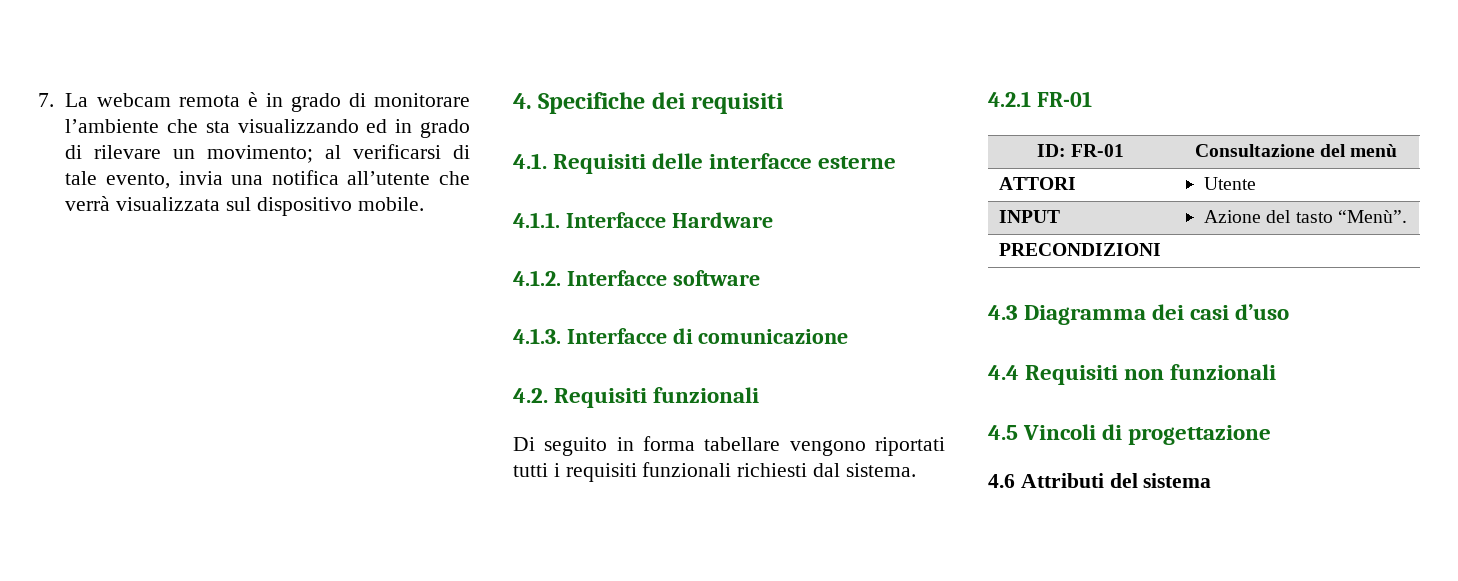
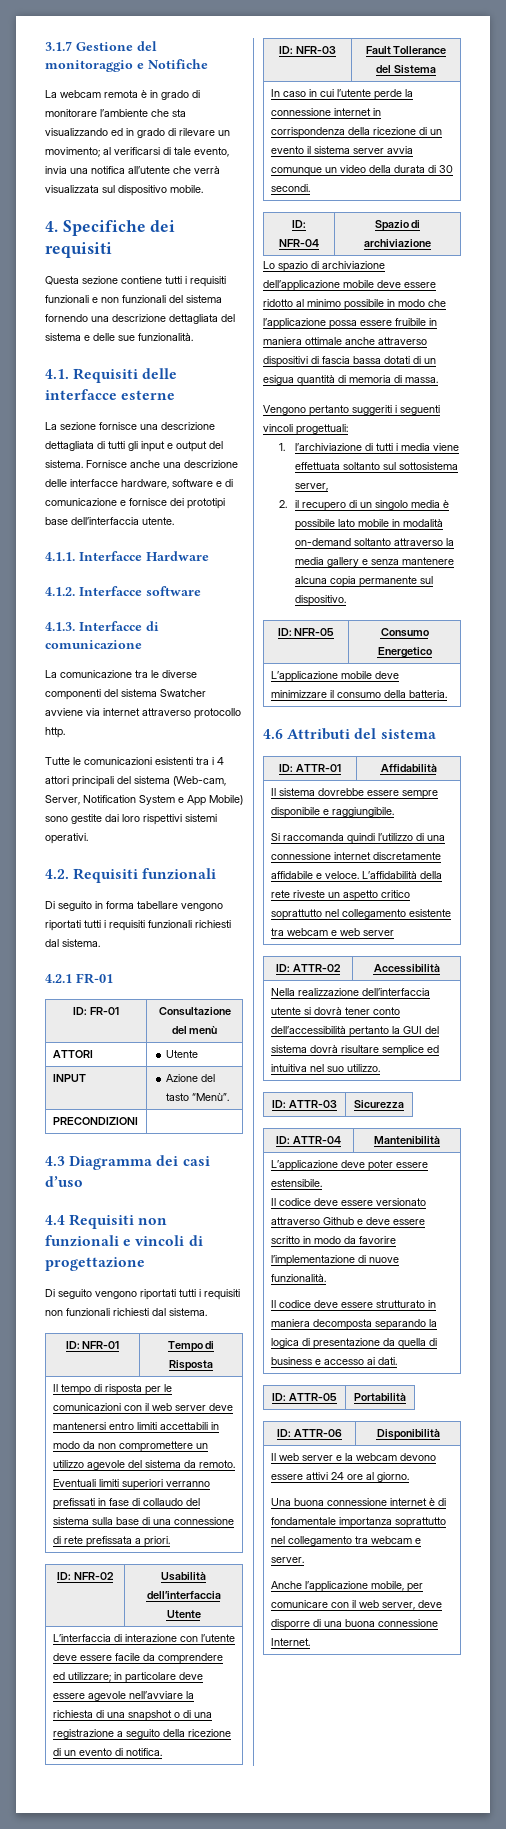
- 7. La webcam remota è in grado di monitorare l’ambiente che sta visualizzando ed in grado di rilevare un movimento; al verificarsi di tale evento, invia una notifica all’utente che verrà visualizzata sul dispositivo mobile.
+ 3.1.7 Gestione del monitoraggio e Notifiche
+ La webcam remota è in grado di monitorare l’ambiente che sta visualizzando ed in grado di rilevare un movimento; al verificarsi di tale evento, invia una notifica all’utente che verrà visualizzata sul dispositivo mobile.
+ Questa sezione contiene tutti i requisiti funzionali e non funzionali del sistema fornendo una descrizione dettagliata del sistema e delle sue funzionalità.
+ La sezione fornisce una descrizione dettagliata di tutti gli input e output del sistema. Fornisce anche una descrizione delle interfacce hardware, software e di comunicazione e fornisce dei prototipi base dell’interfaccia utente.
+ La comunicazione tra le diverse componenti del sistema Swatcher avviene via internet attraverso protocollo http.
+ Tutte le comunicazioni esistenti tra i 4 attori principali del sistema (Web-cam, Server, Notification System e App Mobile) sono gestite dai loro rispettivi sistemi operativi.
- 4.4 Requisiti non funzionali
- 4.5 Vincoli di progettazione
+ 4.4 Requisiti non funzionali e vincoli di progettazione
+ Di seguito vengono riportati tutti i requisiti non funzionali richiesti dal sistema.
+ ID: NFR-01 | Tempo di Risposta
+ Il tempo di risposta per le comunicazioni con il web server deve mantenersi entro limiti accettabili in modo da non compromettere un utilizzo agevole del sistema da remoto. Eventuali limiti superiori verranno prefissati in fase di collaudo del sistema sulla base di una connessione di rete prefissata a priori.
+ ID: NFR-02 | Usabilità dell’interfaccia Utente
+ L’interfaccia di interazione con l’utente deve essere facile da comprendere ed utilizzare; in particolare deve essere agevole nell’avviare la richiesta di una snapshot o di una registrazione a seguito della ricezione di un evento di notifica.
+ ID: NFR-03 | Fault Tollerance del Sistema
+ In caso in cui l’utente perde la connessione internet in corrispondenza della ricezione di un evento il sistema server avvia comunque un video della durata di 30 secondi.
+ ID: NFR-04 | Spazio di archiviazione
+ Lo spazio di archiviazione dell’applicazione mobile deve essere ridotto al minimo possibile in modo che l’applicazione possa essere fruibile in maniera ottimale anche attraverso dispositivi di fascia bassa dotati di un esigua quantità di memoria di massa.
+ Vengono pertanto suggeriti i seguenti vincoli progettuali:
+ 1. l’archiviazione di tutti i media viene effettuata soltanto sul sottosistema server,
+ 2. il recupero di un singolo media è possibile lato mobile in modalità on-demand soltanto attraverso la media gallery e senza mantenere alcuna copia permanente sul dispositivo.
+ ID: NFR-05 | Consumo Energetico
+ L’applicazione mobile deve minimizzare il consumo della batteria.
  4.6 Attributi del sistema
+ ID: ATTR-01 | Affidabilità
+ Il sistema dovrebbe essere sempre disponibile e raggiungibile.
+ Si raccomanda quindi l’utilizzo di una connessione internet discretamente affidabile e veloce. L’affidabilità della rete riveste un aspetto critico soprattutto nel collegamento esistente tra webcam e web server
+ ID: ATTR-02 | Accessibilità
+ Nella realizzazione dell’interfaccia utente si dovrà tener conto dell’accessibilità pertanto la GUI del sistema dovrà risultare semplice ed intuitiva nel suo utilizzo.
+ ID: ATTR-03 | Sicurezza
+ ID: ATTR-04 | Mantenibilità
+ L’applicazione deve poter essere estensibile.
+ Il codice deve essere versionato attraverso Github e deve essere scritto in modo da favorire l’implementazione di nuove funzionalità.
+ Il codice deve essere strutturato in maniera decomposta separando la logica di presentazione da quella di business e accesso ai dati.
+ ID: ATTR-05 | Portabilità
+ ID: ATTR-06 | Disponibilità
+ Il web server e la webcam devono essere attivi 24 ore al giorno.
+ Una buona connessione internet è di fondamentale importanza soprattutto nel collegamento tra webcam e server.
+ Anche l’applicazione mobile, per comunicare con il web server, deve disporre di una buona connessione Internet.

